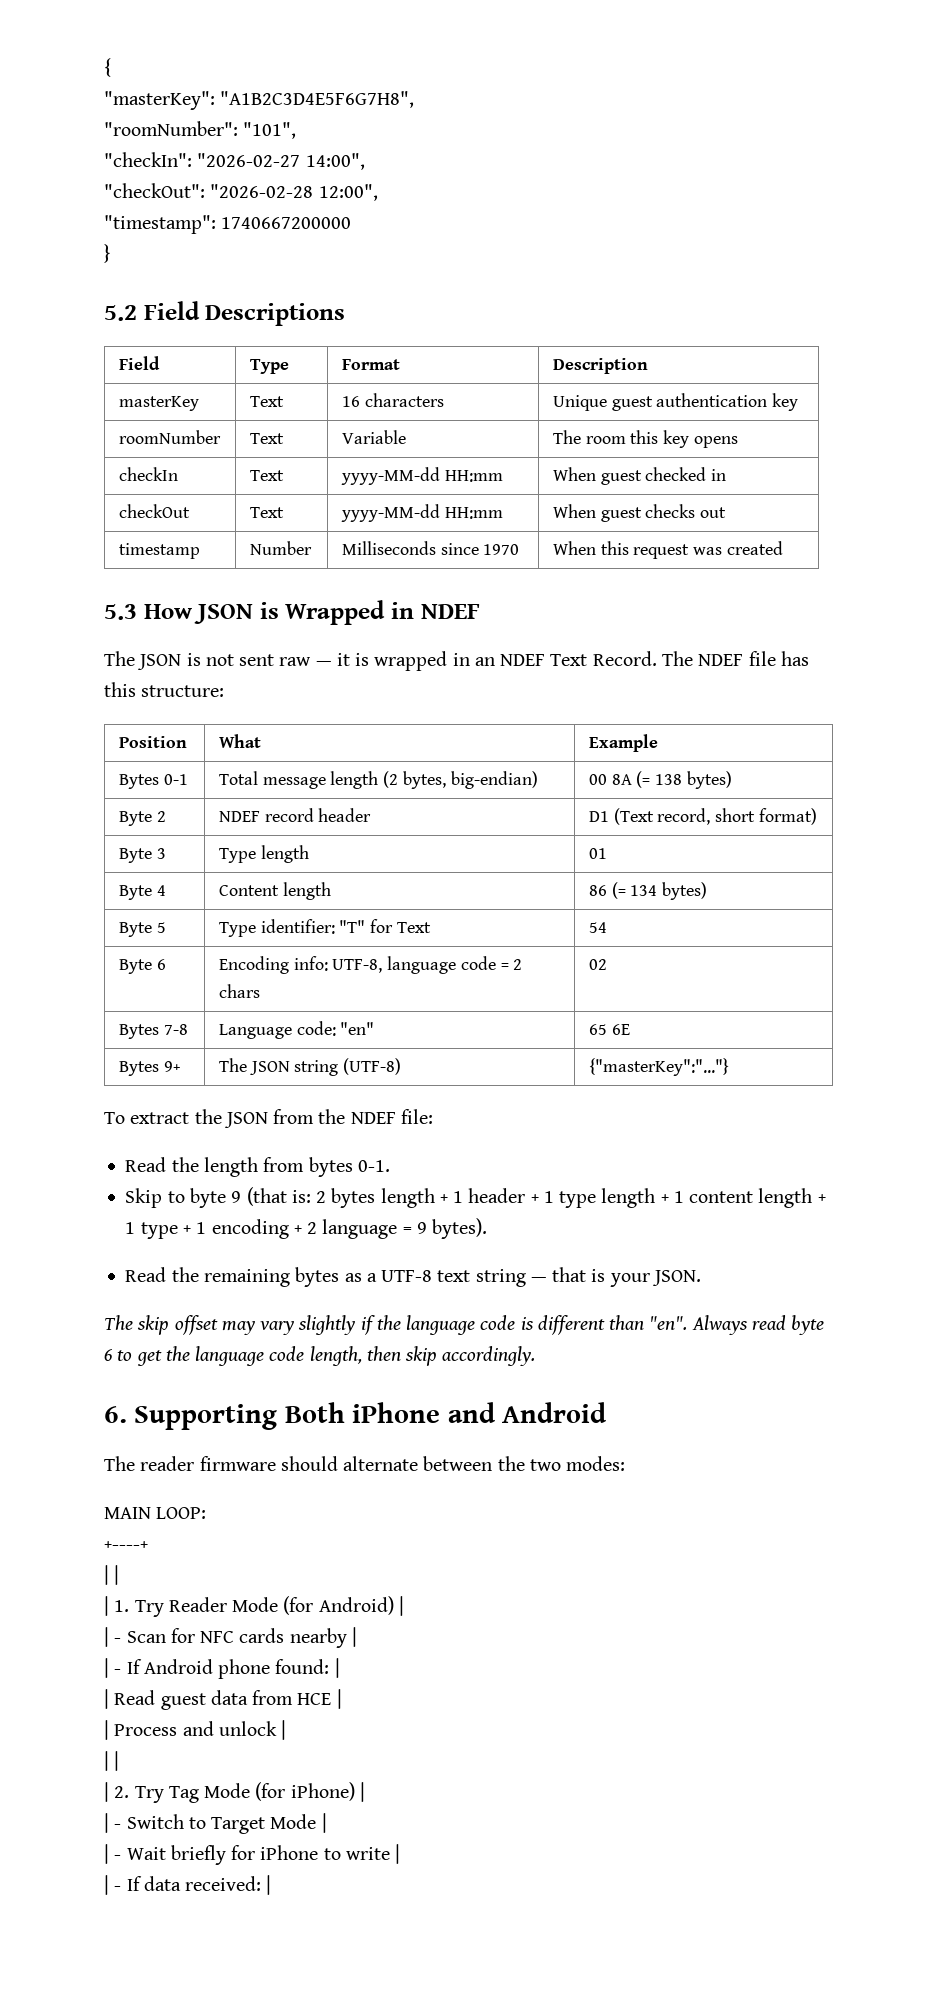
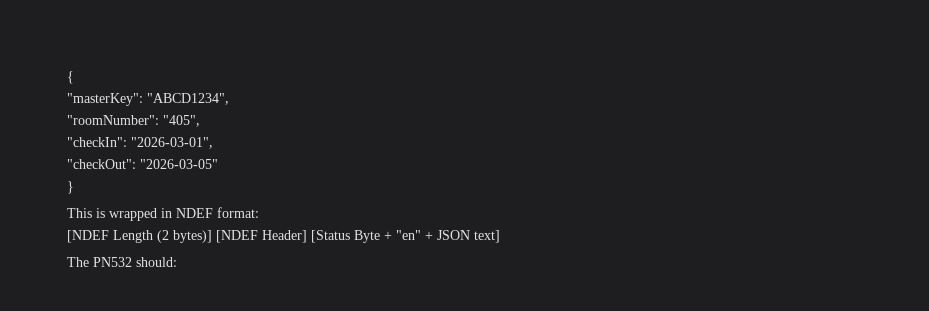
- "masterKey": "A1B2C3D4E5F6G7H8",
+ "masterKey": "ABCD1234",
- "roomNumber": "101",
+ "roomNumber": "405",
- "checkIn": "2026-02-27 14:00",
+ "checkIn": "2026-03-01",
- "checkOut": "2026-02-28 12:00",
- "timestamp": 1740667200000
+ "checkOut": "2026-03-05"
  }
- 5.2 Field Descriptions
- Field | Type | Format | Description
- masterKey | Text | 16 characters | Unique guest authentication key
- roomNumber | Text | Variable | The room this key opens
- checkIn | Text | yyyy-MM-dd HH:mm | When guest checked in
- checkOut | Text | yyyy-MM-dd HH:mm | When guest checks out
- timestamp | Number | Milliseconds since 1970 | When this request was created
- 5.3 How JSON is Wrapped in NDEF
- The JSON is not sent raw — it is wrapped in an NDEF Text Record. The NDEF file has this structure:
- Position | What | Example
- Bytes 0-1 | Total message length (2 bytes, big-endian) | 00 8A (= 138 bytes)
- Byte 2 | NDEF record header | D1 (Text record, short format)
- Byte 3 | Type length | 01
- Byte 4 | Content length | 86 (= 134 bytes)
- Byte 5 | Type identifier: "T" for Text | 54
- Byte 6 | Encoding info: UTF-8, language code = 2 chars | 02
- Bytes 7-8 | Language code: "en" | 65 6E
- Bytes 9+ | The JSON string (UTF-8) | {"masterKey":"..."}
- To extract the JSON from the NDEF file:
- Read the length from bytes 0-1.
- Skip to byte 9 (that is: 2 bytes length + 1 header + 1 type length + 1 content length + 1 type + 1 encoding + 2 language = 9 bytes).
- Read the remaining bytes as a UTF-8 text string — that is your JSON.
- The skip offset may vary slightly if the language code is different than "en". Always read byte 6 to get the language code length, then skip accordingly.
- 6. Supporting Both iPhone and Android
- The reader firmware should alternate between the two modes:
- MAIN LOOP:
- +----+
- | |
- | 1. Try Reader Mode (for Android) |
- | - Scan for NFC cards nearby |
- | - If Android phone found: |
- | Read guest data from HCE |
- | Process and unlock |
- | |
- | 2. Try Tag Mode (for iPhone) |
- | - Switch to Target Mode |
- | - Wait briefly for iPhone to write |
- | - If data received: |
+ This is wrapped in NDEF format:
+ [NDEF Length (2 bytes)] [NDEF Header] [Status Byte + "en" + JSON text]
+ The PN532 should:

